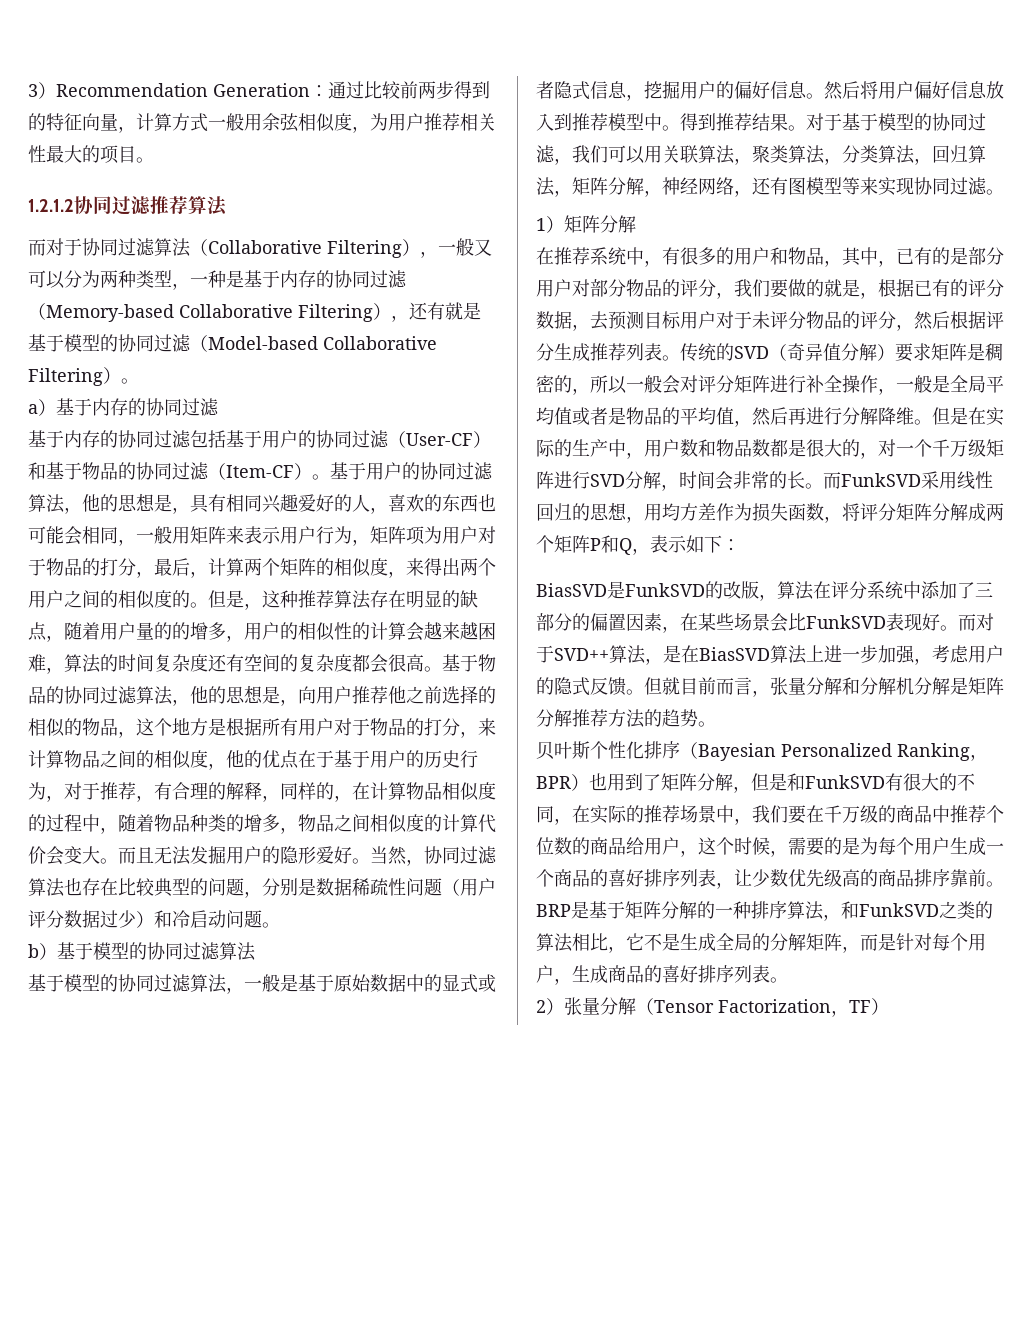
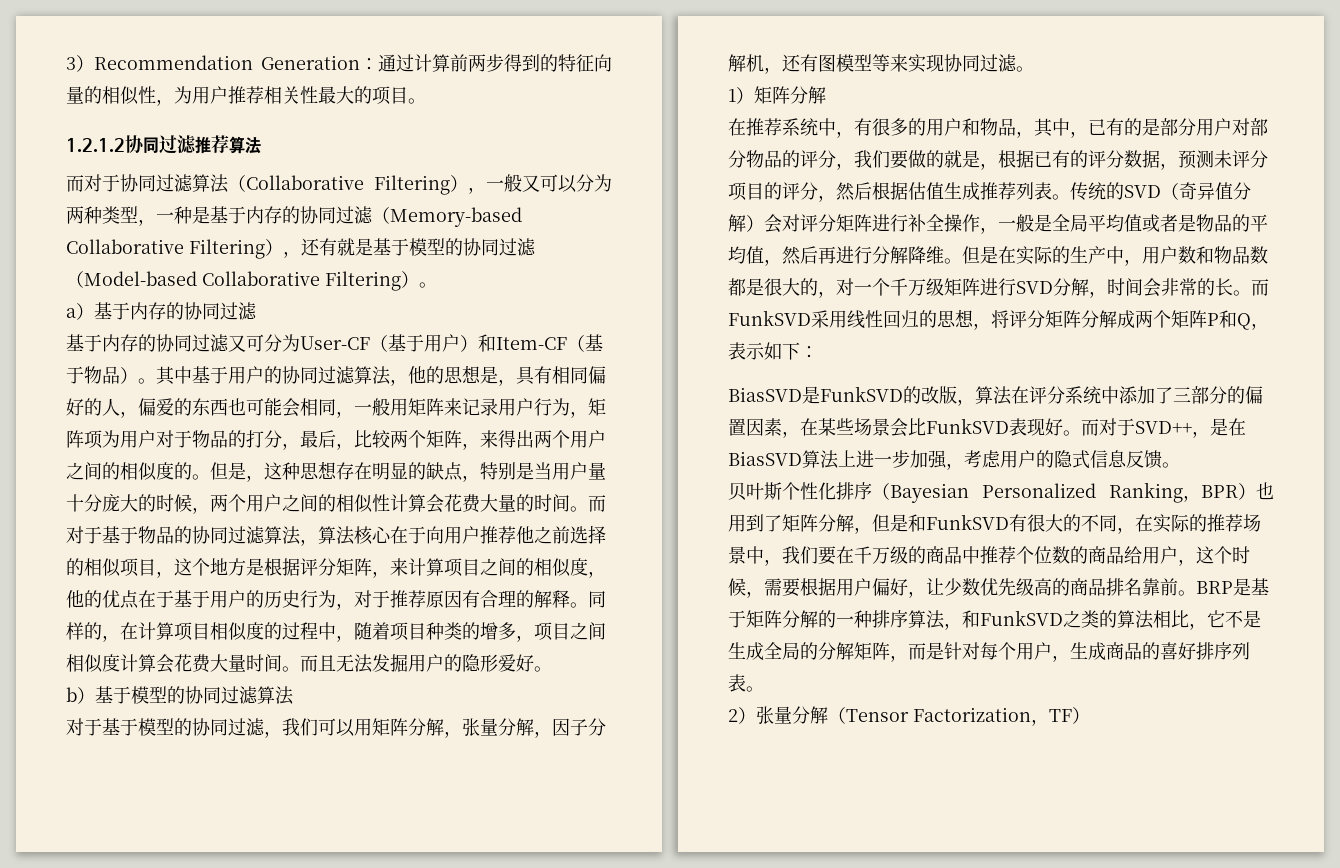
- 3）Recommendation Generation：通过比较前两步得到的特征向量，计算方式一般用余弦相似度，为用户推荐相关性最大的项目。
+ 3）Recommendation Generation：通过计算前两步得到的特征向量的相似性，为用户推荐相关性最大的项目。
- 基于内存的协同过滤包括基于用户的协同过滤（User-CF）和基于物品的协同过滤（Item-CF）。基于用户的协同过滤算法，他的思想是，具有相同兴趣爱好的人，喜欢的东西也可能会相同，一般用矩阵来表示用户行为，矩阵项为用户对于物品的打分，最后，计算两个矩阵的相似度，来得出两个用户之间的相似度的。
+ 基于内存的协同过滤又可分为User-CF（基于用户）和Item-CF（基于物品）。其中基于用户的协同过滤算法，他的思想是，具有相同偏好的人，偏爱的东西也可能会相同，一般用矩阵来记录用户行为，矩阵项为用户对于物品的打分，最后，比较两个矩阵，来得出两个用户之间的相似度的。
- 但是，这种推荐算法存在明显的缺点，随着用户量的的增多，用户的相似性的计算会越来越困难，算法的时间复杂度还有空间的复杂度都会很高。基于物品的协同过滤算法，他的思想是，向用户推荐他之前选择的相似的物品，这个地方是根据所有用户对于物品的打分，来计算物品之间的相似度，他的优点在于基于用户的历史行为，对于推荐，有合理的解释，同样的，在计算物品相似度的过程中，随着物品种类的增多，物品之间相似度的计算代价会变大。
+ 但是，这种思想存在明显的缺点，特别是当用户量十分庞大的时候，两个用户之间的相似性计算会花费大量的时间。而对于基于物品的协同过滤算法，算法核心在于向用户推荐他之前选择的相似项目，这个地方是根据评分矩阵，来计算项目之间的相似度，他的优点在于基于用户的历史行为，对于推荐原因有合理的解释。同样的，在计算项目相似度的过程中，随着项目种类的增多，项目之间相似度计算会花费大量时间。
- 当然，协同过滤算法也存在比较典型的问题，分别是数据稀疏性问题（用户评分数据过少）和冷启动问题。
- 基于模型的协同过滤算法，一般是基于原始数据中的显式或者隐式信息，挖掘用户的偏好信息。然后将用户偏好信息放入到推荐模型中。得到推荐结果。对于基于模型的协同过滤，我们可以用关联算法，聚类算法，分类算法，回归算法，矩阵分解，神经网络，还有图模型等来实现协同过滤。
+ 对于基于模型的协同过滤，我们可以用矩阵分解，张量分解，因子分解机，还有图模型等来实现协同过滤。
- 在推荐系统中，有很多的用户和物品，其中，已有的是部分用户对部分物品的评分，我们要做的就是，根据已有的评分数据，去预测目标用户对于未评分物品的评分，然后根据评分生成推荐列表。
+ 在推荐系统中，有很多的用户和物品，其中，已有的是部分用户对部分物品的评分，我们要做的就是，根据已有的评分数据，预测未评分项目的评分，然后根据估值生成推荐列表。
- 传统的SVD（奇异值分解）要求矩阵是稠密的，所以一般会对评分矩阵进行补全操作，一般是全局平均值或者是物品的平均值，然后再进行分解降维。
+ 传统的SVD（奇异值分解）会对评分矩阵进行补全操作，一般是全局平均值或者是物品的平均值，然后再进行分解降维。
- 而FunkSVD采用线性回归的思想，用均方差作为损失函数，将评分矩阵分解成两个矩阵P和Q，表示如下：
+ 而FunkSVD采用线性回归的思想，将评分矩阵分解成两个矩阵P和Q，表示如下：
- 而对于SVD++算法，是在BiasSVD算法上进一步加强，考虑用户的隐式反馈。但就目前而言，张量分解和分解机分解是矩阵分解推荐方法的趋势。
+ 而对于SVD++，是在BiasSVD算法上进一步加强，考虑用户的隐式信息反馈。
- 贝叶斯个性化排序（Bayesian Personalized Ranking，BPR）也用到了矩阵分解，但是和FunkSVD有很大的不同，在实际的推荐场景中，我们要在千万级的商品中推荐个位数的商品给用户，这个时候，需要的是为每个用户生成一个商品的喜好排序列表，让少数优先级高的商品排序靠前。
+ 贝叶斯个性化排序（Bayesian Personalized Ranking，BPR）也用到了矩阵分解，但是和FunkSVD有很大的不同，在实际的推荐场景中，我们要在千万级的商品中推荐个位数的商品给用户，这个时候，需要根据用户偏好，让少数优先级高的商品排名靠前。

